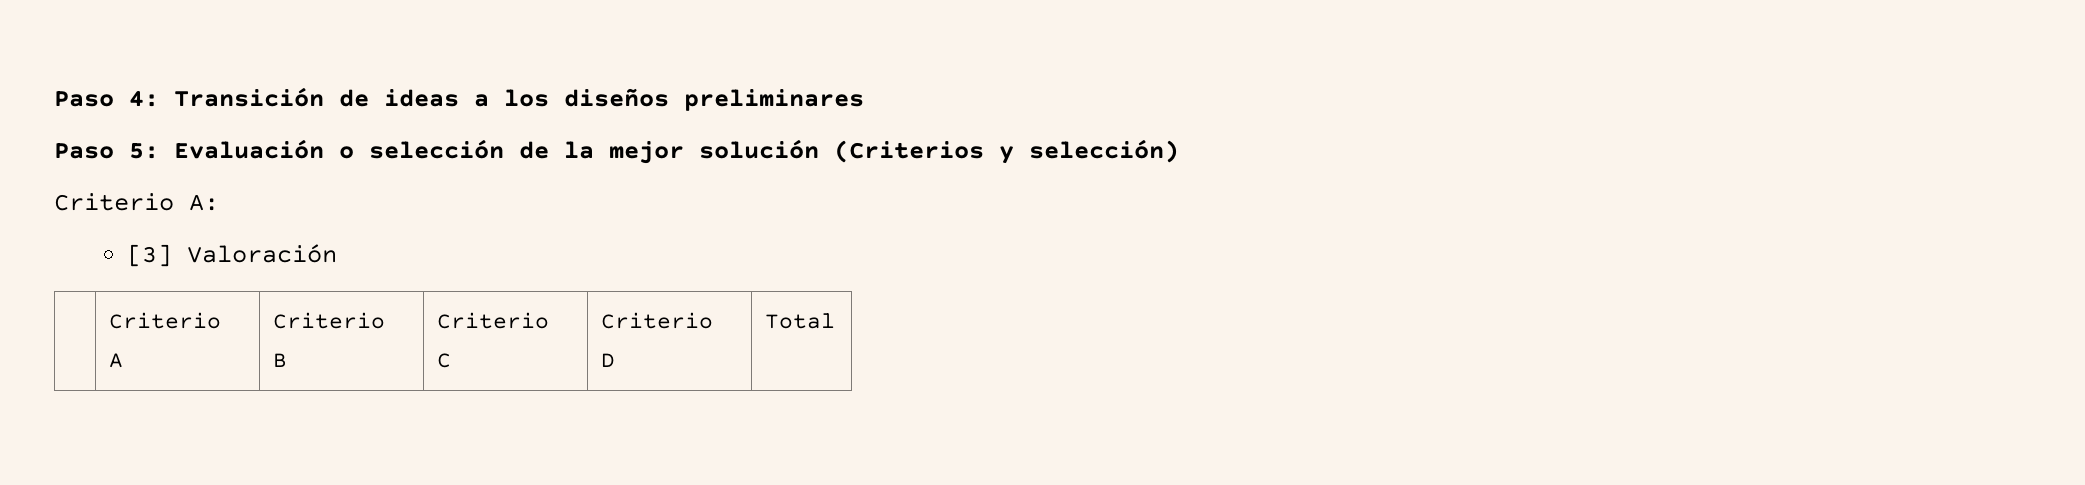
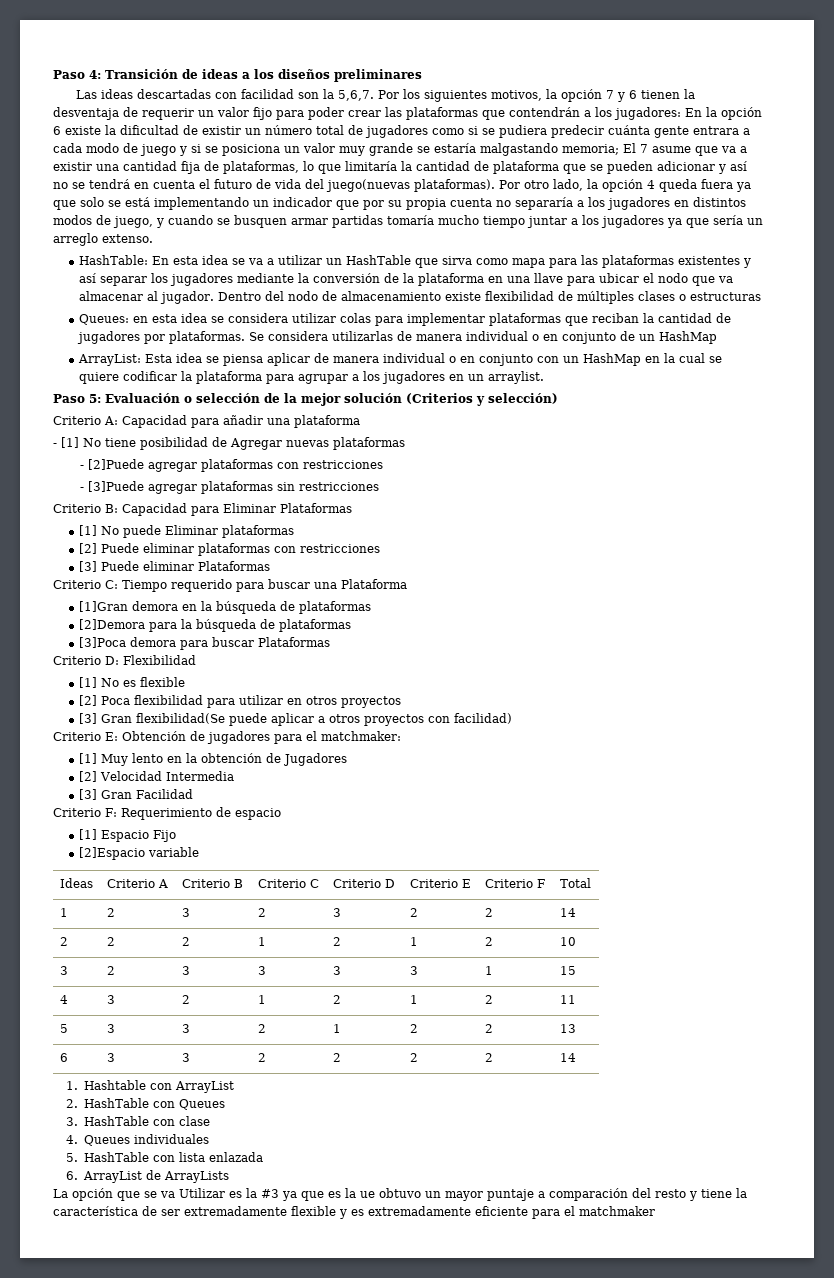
+ Las ideas descartadas con facilidad son la 5,6,7. Por los siguientes motivos, la opción 7 y 6 tienen la desventaja de requerir un valor fijo para poder crear las plataformas que contendrán a los jugadores: En la opción 6 existe la dificultad de existir un número total de jugadores como si se pudiera predecir cuánta gente entrara a cada modo de juego y si se posiciona un valor muy grande se estaría malgastando memoria; El 7 asume que va a existir una cantidad fija de plataformas, lo que limitaría la cantidad de plataforma que se pueden adicionar y así no se tendrá en cuenta el futuro de vida del juego(nuevas plataformas). Por otro lado, la opción 4 queda fuera ya que solo se está implementando un indicador que por su propia cuenta no separaría a los jugadores en distintos modos de juego, y cuando se busquen armar partidas tomaría mucho tiempo juntar a los jugadores ya que sería un arreglo extenso.
+ HashTable: En esta idea se va a utilizar un HashTable que sirva como mapa para las plataformas existentes y así separar los jugadores mediante la conversión de la plataforma en una llave para ubicar el nodo que va almacenar al jugador. Dentro del nodo de almacenamiento existe flexibilidad de múltiples clases o estructuras
+ Queues: en esta idea se considera utilizar colas para implementar plataformas que reciban la cantidad de jugadores por plataformas. Se considera utilizarlas de manera individual o en conjunto de un HashMap
+ ArrayList: Esta idea se piensa aplicar de manera individual o en conjunto con un HashMap en la cual se quiere codificar la plataforma para agrupar a los jugadores en un arraylist.
- Criterio A:
- [3] Valoración
- | Criterio A | Criterio B | Criterio C | Criterio D | Total
+ Criterio A: Capacidad para añadir una plataforma
+ - [1] No tiene posibilidad de Agregar nuevas plataformas
+ - [2]Puede agregar plataformas con restricciones
+ - [3]Puede agregar plataformas sin restricciones
+ Criterio B: Capacidad para Eliminar Plataformas
+ [1] No puede Eliminar plataformas
+ [2] Puede eliminar plataformas con restricciones
+ [3] Puede eliminar Plataformas
+ Criterio C: Tiempo requerido para buscar una Plataforma
+ [1]Gran demora en la búsqueda de plataformas
+ [2]Demora para la búsqueda de plataformas
+ [3]Poca demora para buscar Plataformas
+ Criterio D: Flexibilidad
+ [1] No es flexible
+ [2] Poca flexibilidad para utilizar en otros proyectos
+ [3] Gran flexibilidad(Se puede aplicar a otros proyectos con facilidad)
+ Criterio E: Obtención de jugadores para el matchmaker:
+ [1] Muy lento en la obtención de Jugadores
+ [2] Velocidad Intermedia
+ [3] Gran Facilidad
+ Criterio F: Requerimiento de espacio
+ [1] Espacio Fijo
+ [2]Espacio variable
+ Ideas | Criterio A | Criterio B | Criterio C | Criterio D | Criterio E | Criterio F | Total
+ 1 | 2 | 3 | 2 | 3 | 2 | 2 | 14
+ 2 | 2 | 2 | 1 | 2 | 1 | 2 | 10
+ 3 | 2 | 3 | 3 | 3 | 3 | 1 | 15
+ 4 | 3 | 2 | 1 | 2 | 1 | 2 | 11
+ 5 | 3 | 3 | 2 | 1 | 2 | 2 | 13
+ 6 | 3 | 3 | 2 | 2 | 2 | 2 | 14
+ 1. Hashtable con ArrayList
+ 2. HashTable con Queues
+ 3. HashTable con clase
+ 4. Queues individuales
+ 5. HashTable con lista enlazada
+ 6. ArrayList de ArrayLists
+ La opción que se va Utilizar es la #3 ya que es la ue obtuvo un mayor puntaje a comparación del resto y tiene la característica de ser extremadamente flexible y es extremadamente eficiente para el matchmaker

